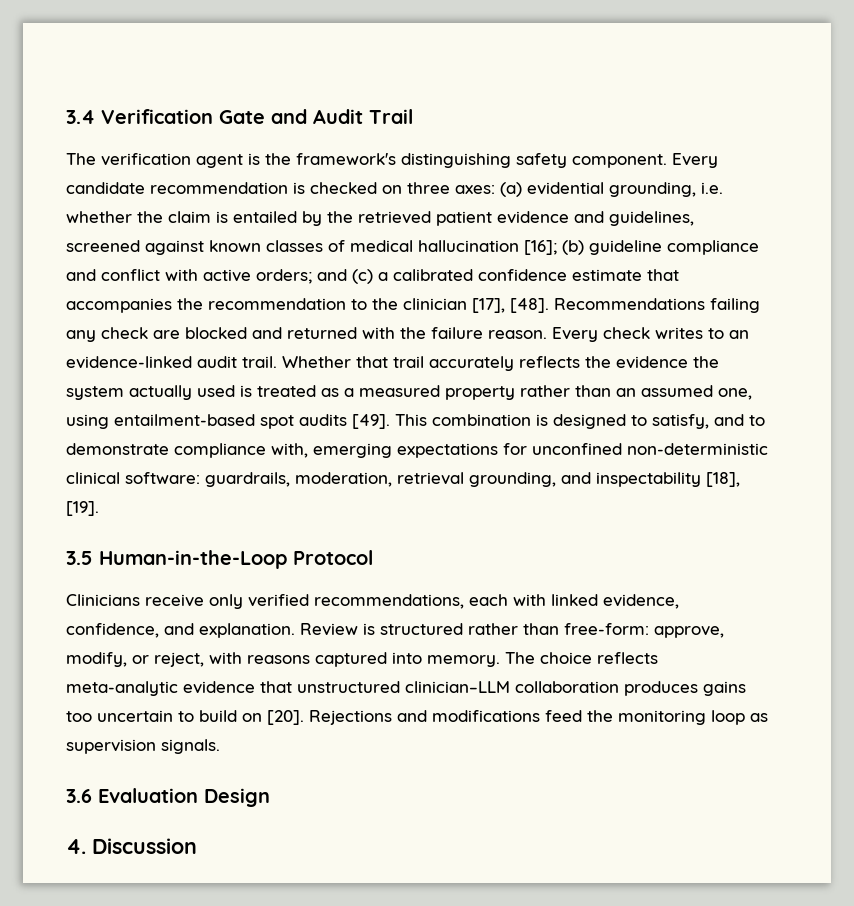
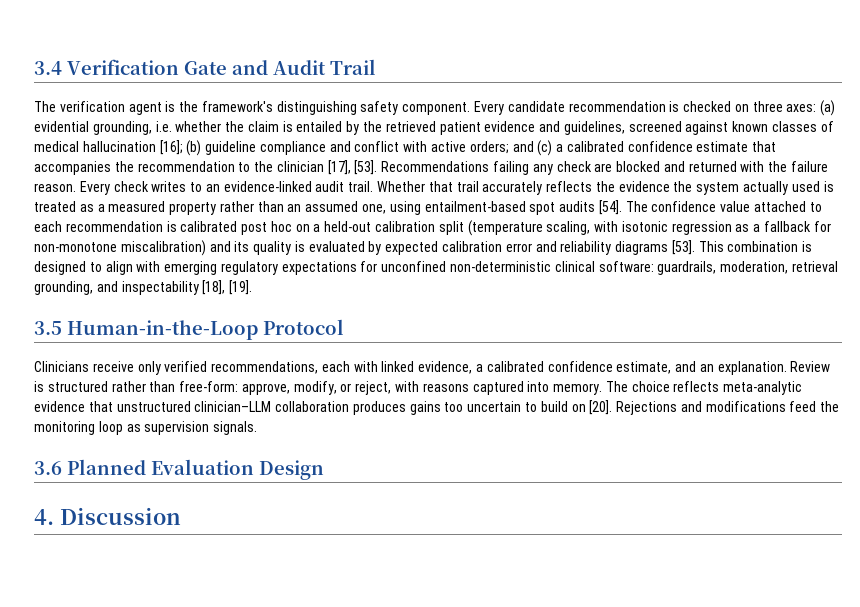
- Every candidate recommendation is checked on three axes: (a) evidential grounding, i.e. whether the claim is entailed by the retrieved patient evidence and guidelines, screened against known classes of medical hallucination [16]; (b) guideline compliance and conflict with active orders; and (c) a calibrated confidence estimate that accompanies the recommendation to the clinician [17], [48].
+ Every candidate recommendation is checked on three axes: (a) evidential grounding, i.e. whether the claim is entailed by the retrieved patient evidence and guidelines, screened against known classes of medical hallucination [16]; (b) guideline compliance and conflict with active orders; and (c) a calibrated confidence estimate that accompanies the recommendation to the clinician [17], [53].
- Whether that trail accurately reflects the evidence the system actually used is treated as a measured property rather than an assumed one, using entailment-based spot audits [49].
+ Whether that trail accurately reflects the evidence the system actually used is treated as a measured property rather than an assumed one, using entailment-based spot audits [54]. The confidence value attached to each recommendation is calibrated post hoc on a held-out calibration split (temperature scaling, with isotonic regression as a fallback for non-monotone miscalibration) and its quality is evaluated by expected calibration error and reliability diagrams [53].
- This combination is designed to satisfy, and to demonstrate compliance with, emerging expectations for unconfined non-deterministic clinical software: guardrails, moderation, retrieval grounding, and inspectability [18], [19].
+ This combination is designed to align with emerging regulatory expectations for unconfined non-deterministic clinical software: guardrails, moderation, retrieval grounding, and inspectability [18], [19].
- Clinicians receive only verified recommendations, each with linked evidence, confidence, and explanation.
+ Clinicians receive only verified recommendations, each with linked evidence, a calibrated confidence estimate, and an explanation.
- 3.6 Evaluation Design
+ 3.6 Planned Evaluation Design

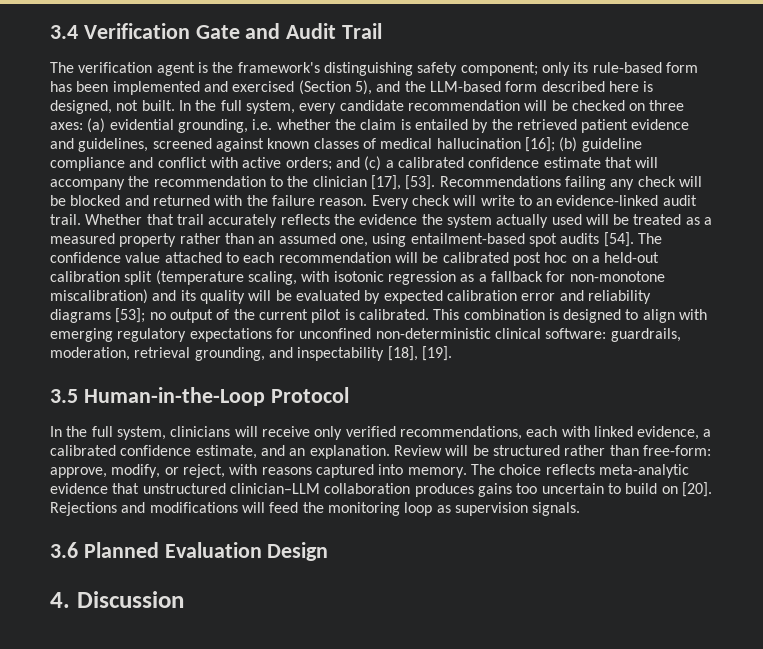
- The verification agent is the framework's distinguishing safety component. Every candidate recommendation is checked on three axes: (a) evidential grounding, i.e. whether the claim is entailed by the retrieved patient evidence and guidelines, screened against known classes of medical hallucination [16]; (b) guideline compliance and conflict with active orders; and (c) a calibrated confidence estimate that accompanies the recommendation to the clinician [17], [53].
+ The verification agent is the framework's distinguishing safety component; only its rule-based form has been implemented and exercised (Section 5), and the LLM-based form described here is designed, not built. In the full system, every candidate recommendation will be checked on three axes: (a) evidential grounding, i.e. whether the claim is entailed by the retrieved patient evidence and guidelines, screened against known classes of medical hallucination [16]; (b) guideline compliance and conflict with active orders; and (c) a calibrated confidence estimate that will accompany the recommendation to the clinician [17], [53].
- Recommendations failing any check are blocked and returned with the failure reason.
+ Recommendations failing any check will be blocked and returned with the failure reason.
- Every check writes to an evidence-linked audit trail.
+ Every check will write to an evidence-linked audit trail.
- Whether that trail accurately reflects the evidence the system actually used is treated as a measured property rather than an assumed one, using entailment-based spot audits [54].
+ Whether that trail accurately reflects the evidence the system actually used will be treated as a measured property rather than an assumed one, using entailment-based spot audits [54].
- The confidence value attached to each recommendation is calibrated post hoc on a held-out calibration split (temperature scaling, with isotonic regression as a fallback for non-monotone miscalibration) and its quality is evaluated by expected calibration error and reliability diagrams [53].
+ The confidence value attached to each recommendation will be calibrated post hoc on a held-out calibration split (temperature scaling, with isotonic regression as a fallback for non-monotone miscalibration) and its quality will be evaluated by expected calibration error and reliability diagrams [53]; no output of the current pilot is calibrated.
- Clinicians receive only verified recommendations, each with linked evidence, a calibrated confidence estimate, and an explanation.
+ In the full system, clinicians will receive only verified recommendations, each with linked evidence, a calibrated confidence estimate, and an explanation.
- Review is structured rather than free-form: approve, modify, or reject, with reasons captured into memory.
+ Review will be structured rather than free-form: approve, modify, or reject, with reasons captured into memory.
- Rejections and modifications feed the monitoring loop as supervision signals.
+ Rejections and modifications will feed the monitoring loop as supervision signals.

